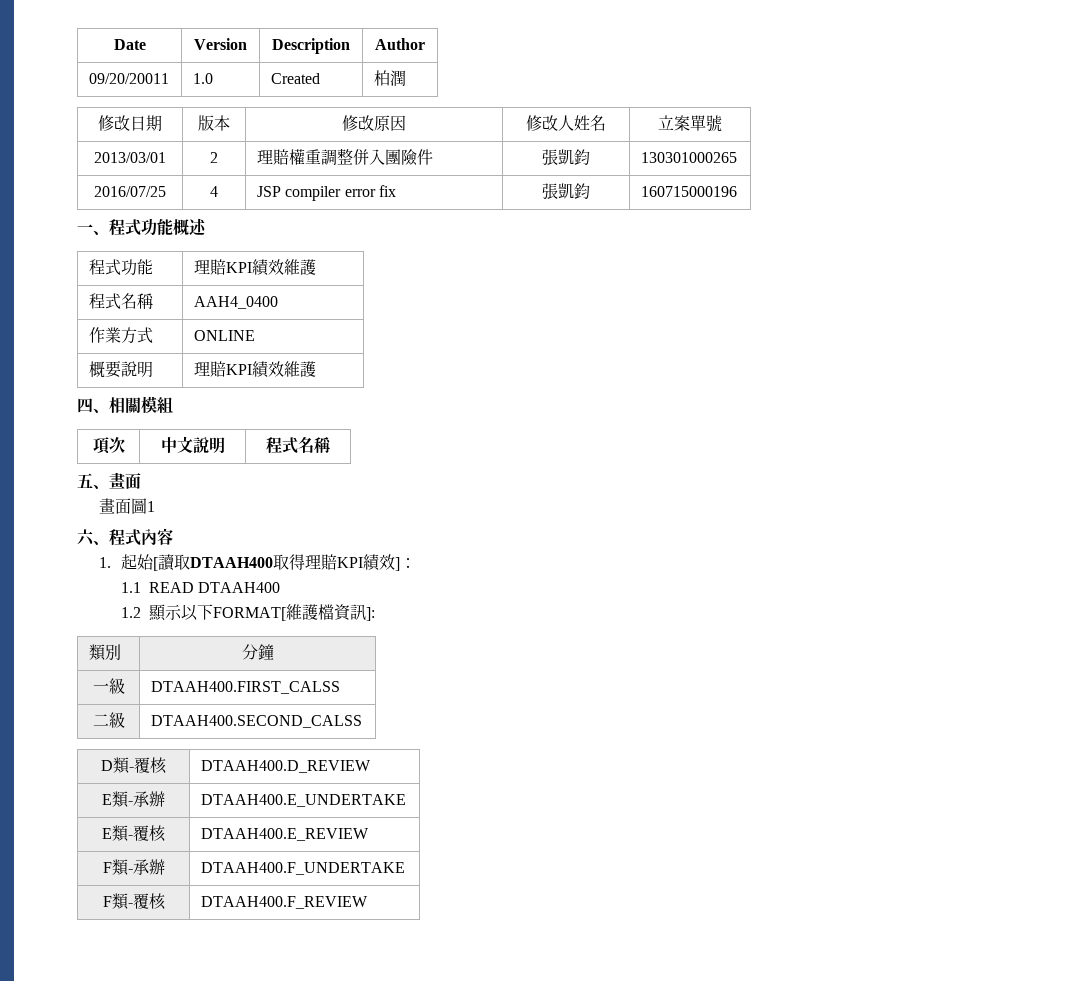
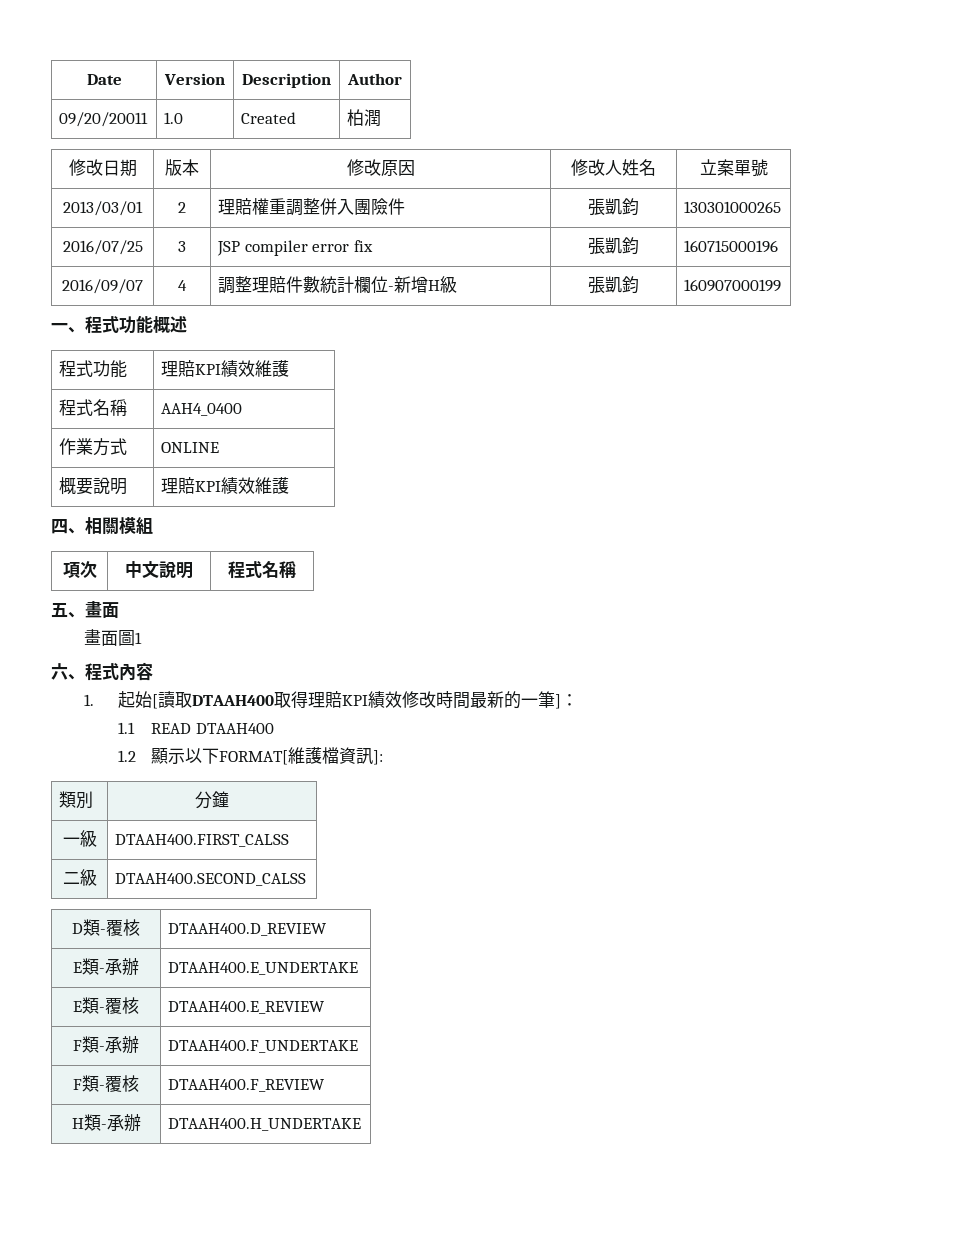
- 2016/07/25 | 4 | JSP compiler error fix | 張凱鈞 | 160715000196
+ 2016/07/25 | 3 | JSP compiler error fix | 張凱鈞 | 160715000196
+ 2016/09/07 | 4 | 調整理賠件數統計欄位-新增H級 | 張凱鈞 | 160907000199
- 1.起始[讀取DTAAH400取得理賠KPI績效]：
+ 1.起始[讀取DTAAH400取得理賠KPI績效修改時間最新的一筆]：
+ H類-承辦 | DTAAH400.H_UNDERTAKE

